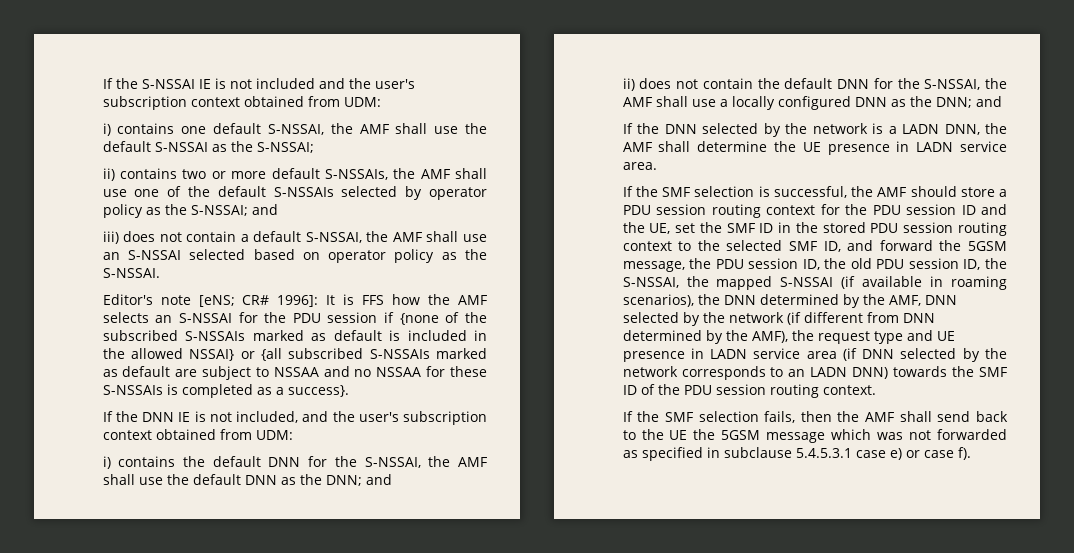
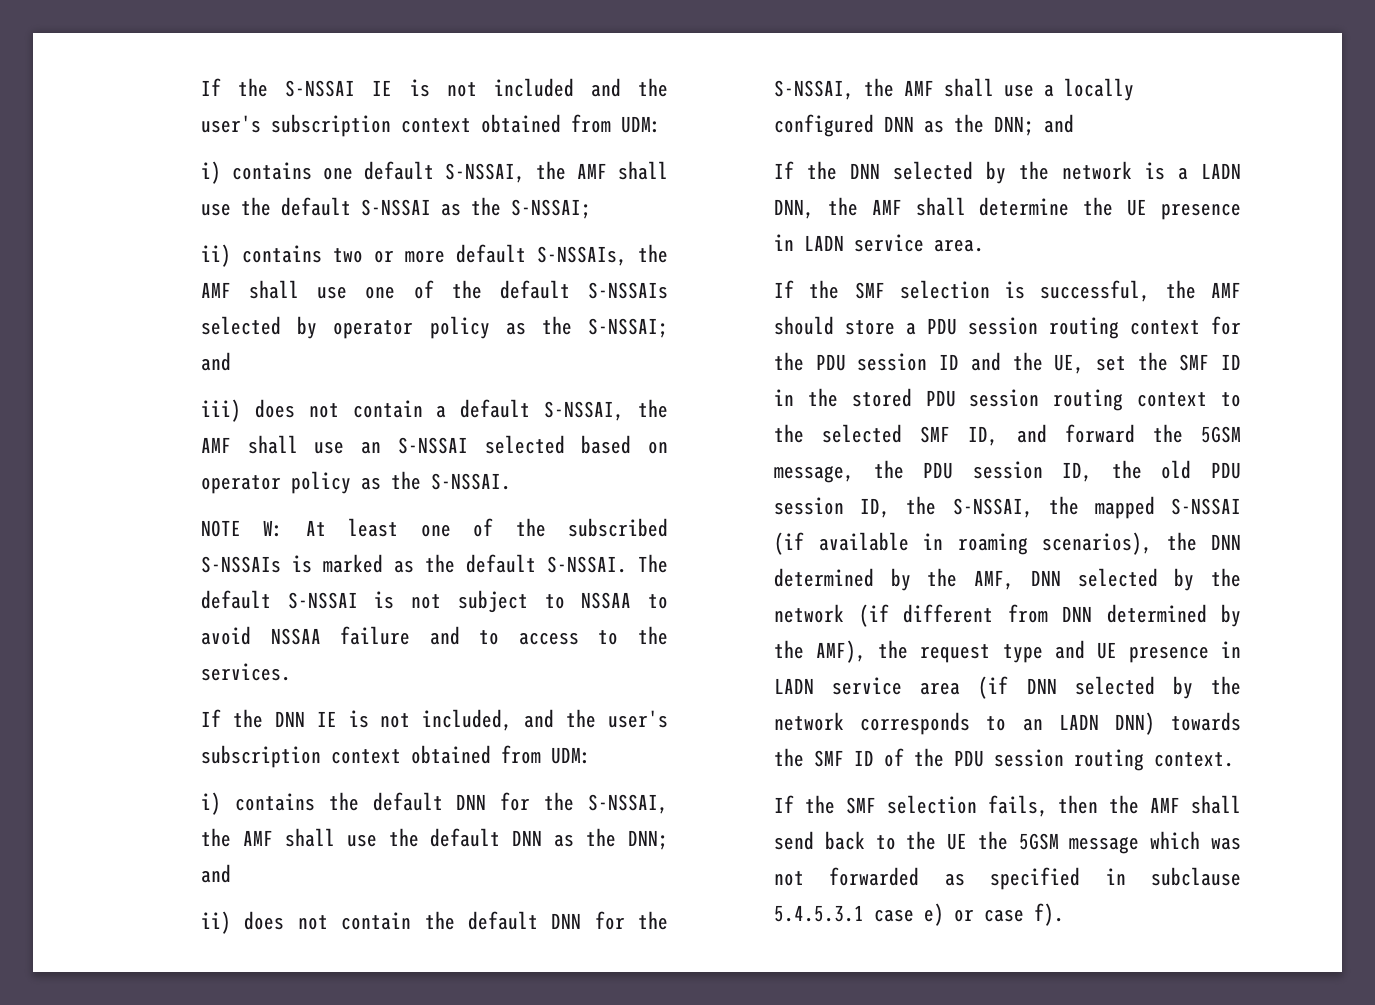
- Editor's note [eNS; CR# 1996]: It is FFS how the AMF selects an S-NSSAI for the PDU session if {none of the subscribed S-NSSAIs marked as default is included in the allowed NSSAI} or {all subscribed S-NSSAIs marked as default are subject to NSSAA and no NSSAA for these S-NSSAIs is completed as a success}.
+ NOTE W: At least one of the subscribed S-NSSAIs is marked as the default S-NSSAI. The default S-NSSAI is not subject to NSSAA to avoid NSSAA failure and to access to the services.

